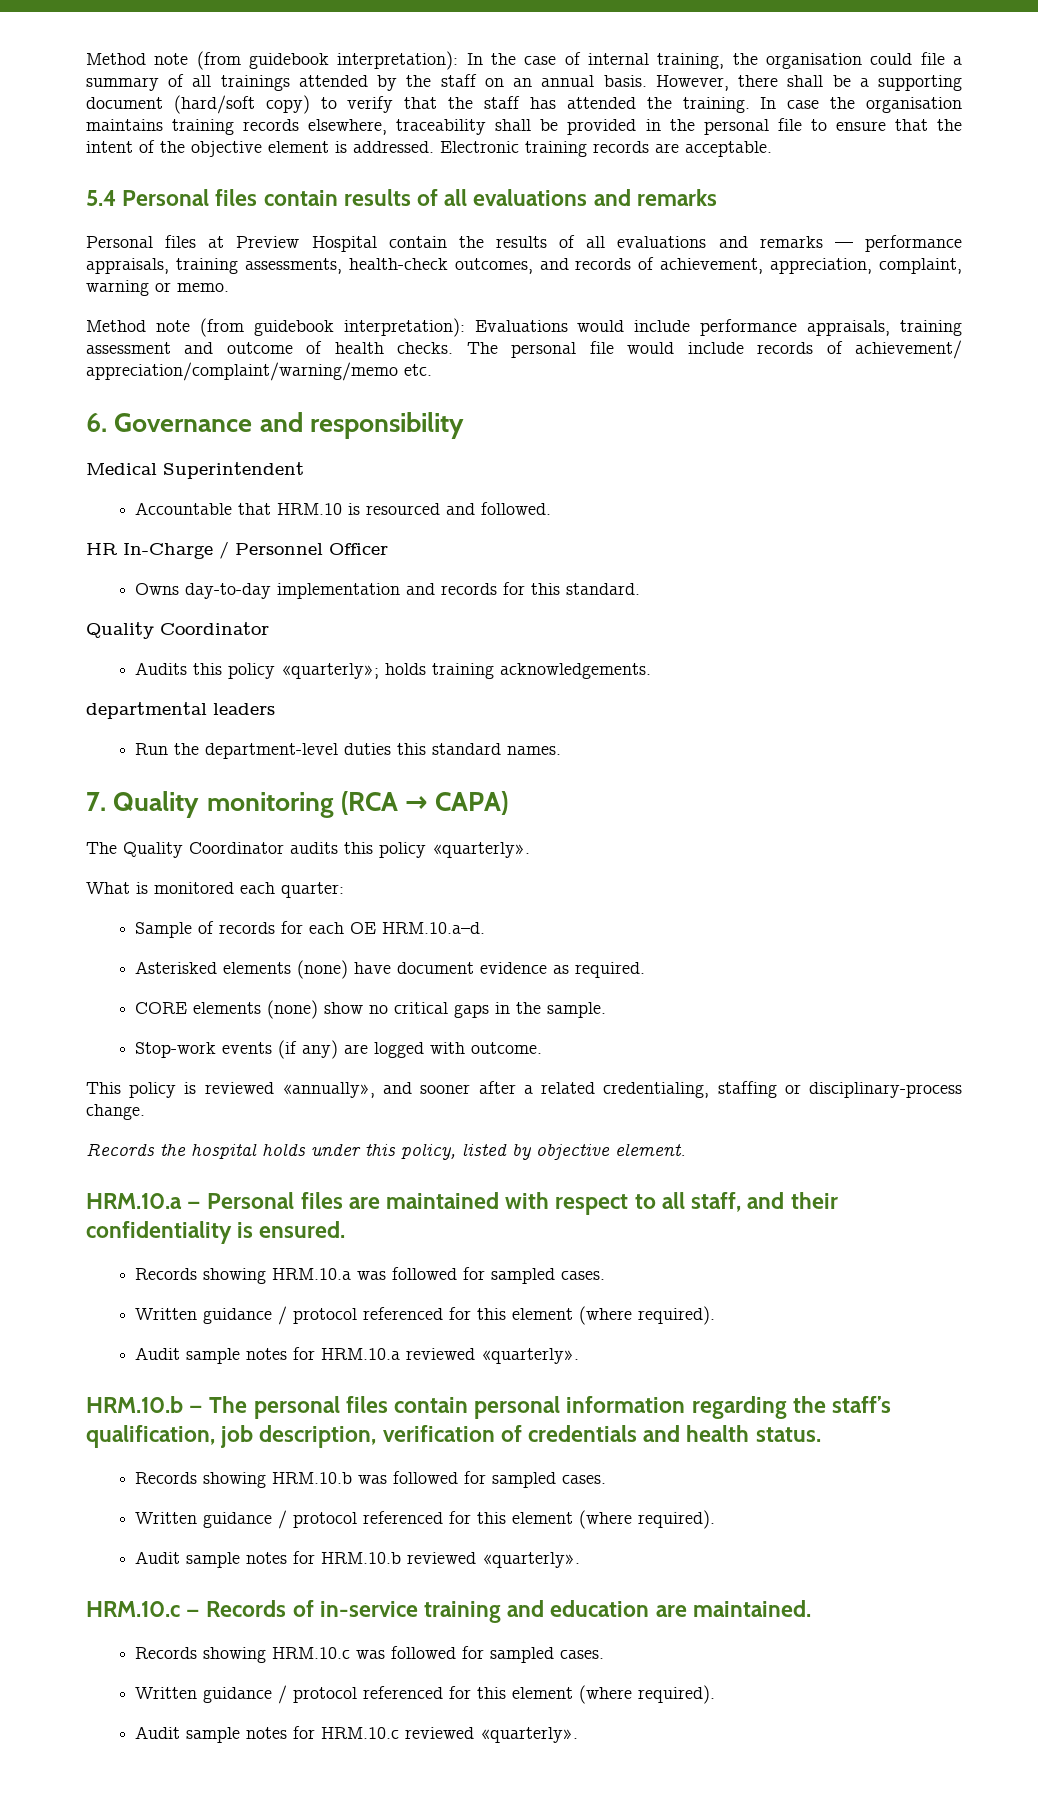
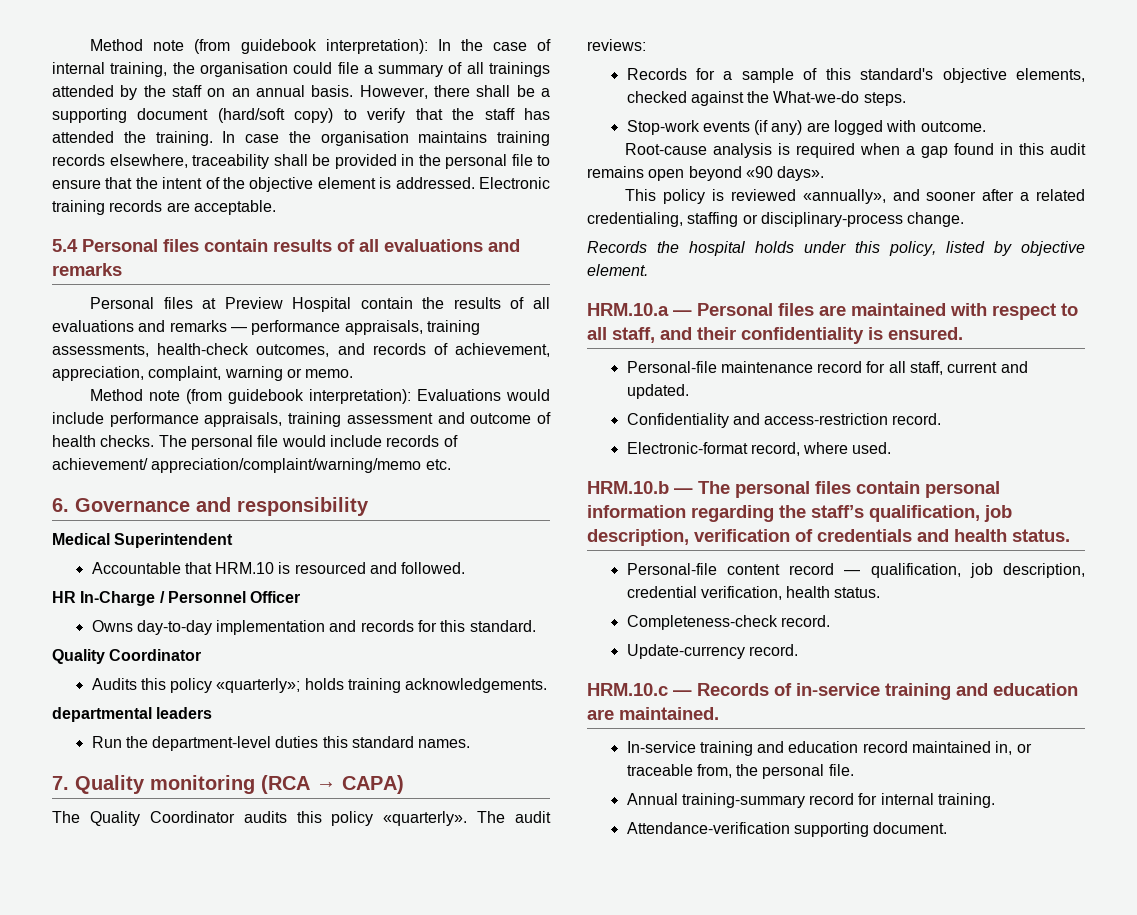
- The Quality Coordinator audits this policy «quarterly».
- What is monitored each quarter:
- Sample of records for each OE HRM.10.a–d.
- Asterisked elements (none) have document evidence as required.
- CORE elements (none) show no critical gaps in the sample.
+ The Quality Coordinator audits this policy «quarterly». The audit reviews:
+ Records for a sample of this standard's objective elements, checked against the What-we-do steps.
+ Root-cause analysis is required when a gap found in this audit remains open beyond «90 days».
- Records showing HRM.10.a was followed for sampled cases.
- Written guidance / protocol referenced for this element (where required).
- Audit sample notes for HRM.10.a reviewed «quarterly».
+ Personal-file maintenance record for all staff, current and updated.
+ Confidentiality and access-restriction record.
+ Electronic-format record, where used.
- Records showing HRM.10.b was followed for sampled cases.
- Written guidance / protocol referenced for this element (where required).
- Audit sample notes for HRM.10.b reviewed «quarterly».
+ Personal-file content record — qualification, job description, credential verification, health status.
+ Completeness-check record.
+ Update-currency record.
- Records showing HRM.10.c was followed for sampled cases.
- Written guidance / protocol referenced for this element (where required).
- Audit sample notes for HRM.10.c reviewed «quarterly».
+ In-service training and education record maintained in, or traceable from, the personal file.
+ Annual training-summary record for internal training.
+ Attendance-verification supporting document.

